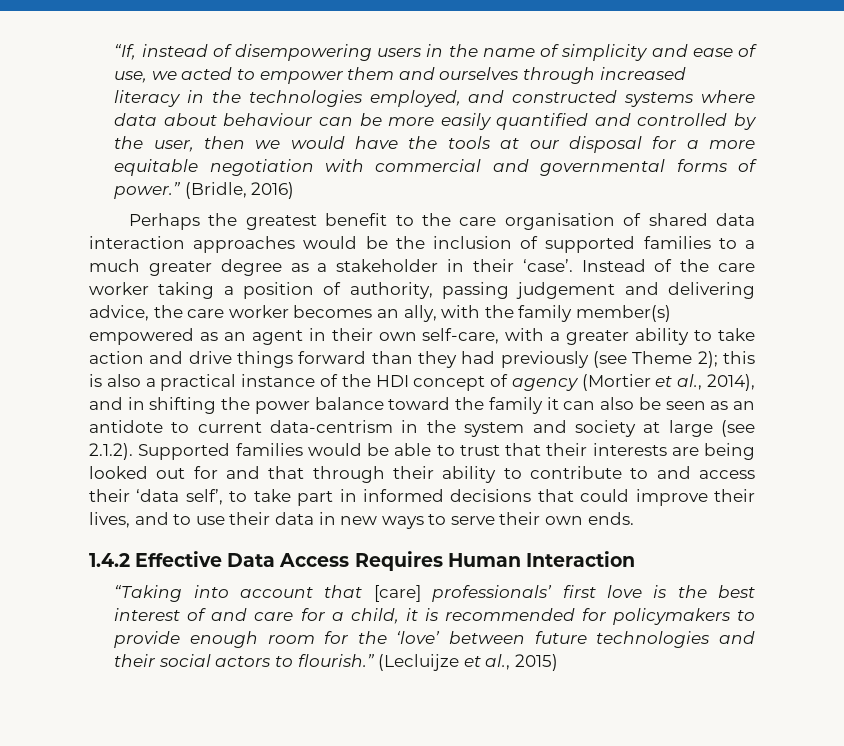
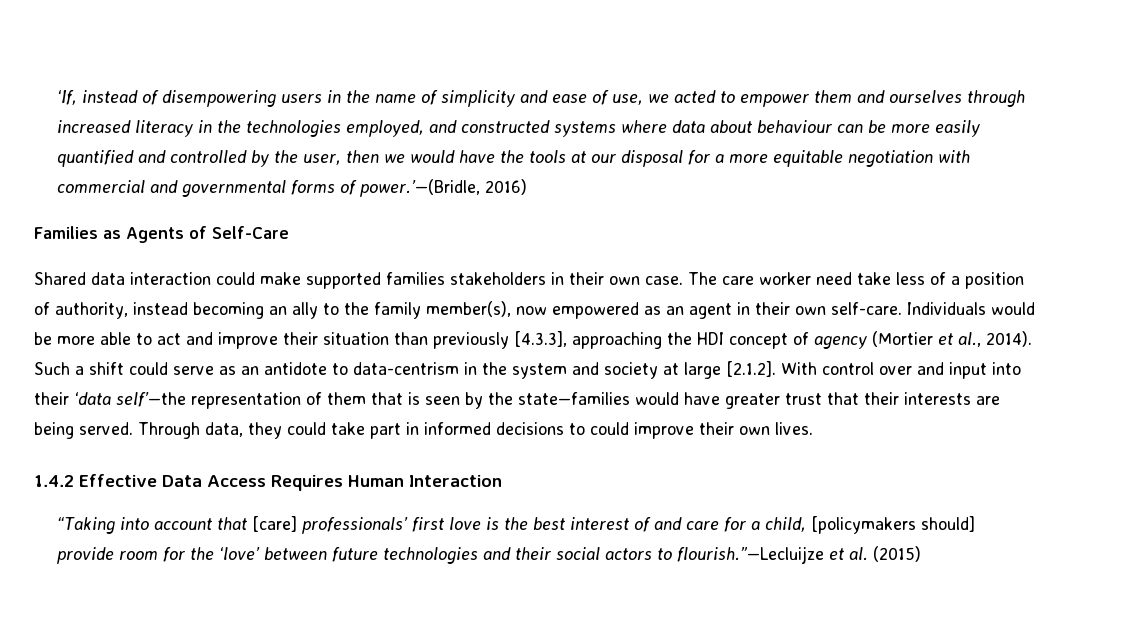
- “If, instead of disempowering users in the name of simplicity and ease of use, we acted to empower them and ourselves through increased literacy in the technologies employed, and constructed systems where data about behaviour can be more easily quantified and controlled by the user, then we would have the tools at our disposal for a more equitable negotiation with commercial and governmental forms of power.” (Bridle, 2016)
+ ‘If, instead of disempowering users in the name of simplicity and ease of use, we acted to empower them and ourselves through increased literacy in the technologies employed, and constructed systems where data about behaviour can be more easily quantified and controlled by the user, then we would have the tools at our disposal for a more equitable negotiation with commercial and governmental forms of power.’—(Bridle, 2016)
- Perhaps the greatest benefit to the care organisation of shared data interaction approaches would be the inclusion of supported families to a much greater degree as a stakeholder in their ‘case’. Instead of the care worker taking a position of authority, passing judgement and delivering advice, the care worker becomes an ally, with the family member(s) empowered as an agent in their own self-care, with a greater ability to take action and drive things forward than they had previously (see Theme 2); this is also a practical instance of the HDI concept of agency (Mortier et al., 2014), and in shifting the power balance toward the family it can also be seen as an antidote to current data-centrism in the system and society at large (see 2.1.2). Supported families would be able to trust that their interests are being looked out for and that through their ability to contribute to and access their ‘data self’, to take part in informed decisions that could improve their lives, and to use their data in new ways to serve their own ends.
+ Families as Agents of Self-Care
+ Shared data interaction could make supported families stakeholders in their own case. The care worker need take less of a position of authority, instead becoming an ally to the family member(s), now empowered as an agent in their own self-care. Individuals would be more able to act and improve their situation than previously [4.3.3], approaching the HDI concept of agency (Mortier et al., 2014). Such a shift could serve as an antidote to data-centrism in the system and society at large [2.1.2]. With control over and input into their ‘data self’—the representation of them that is seen by the state—families would have greater trust that their interests are being served. Through data, they could take part in informed decisions to could improve their own lives.
- “Taking into account that [care] professionals’ first love is the best interest of and care for a child, it is recommended for policymakers to provide enough room for the ‘love’ between future technologies and their social actors to flourish.” (Lecluijze et al., 2015)
+ “Taking into account that [care] professionals’ first love is the best interest of and care for a child, [policymakers should] provide room for the ‘love’ between future technologies and their social actors to flourish.”—Lecluijze et al. (2015)

